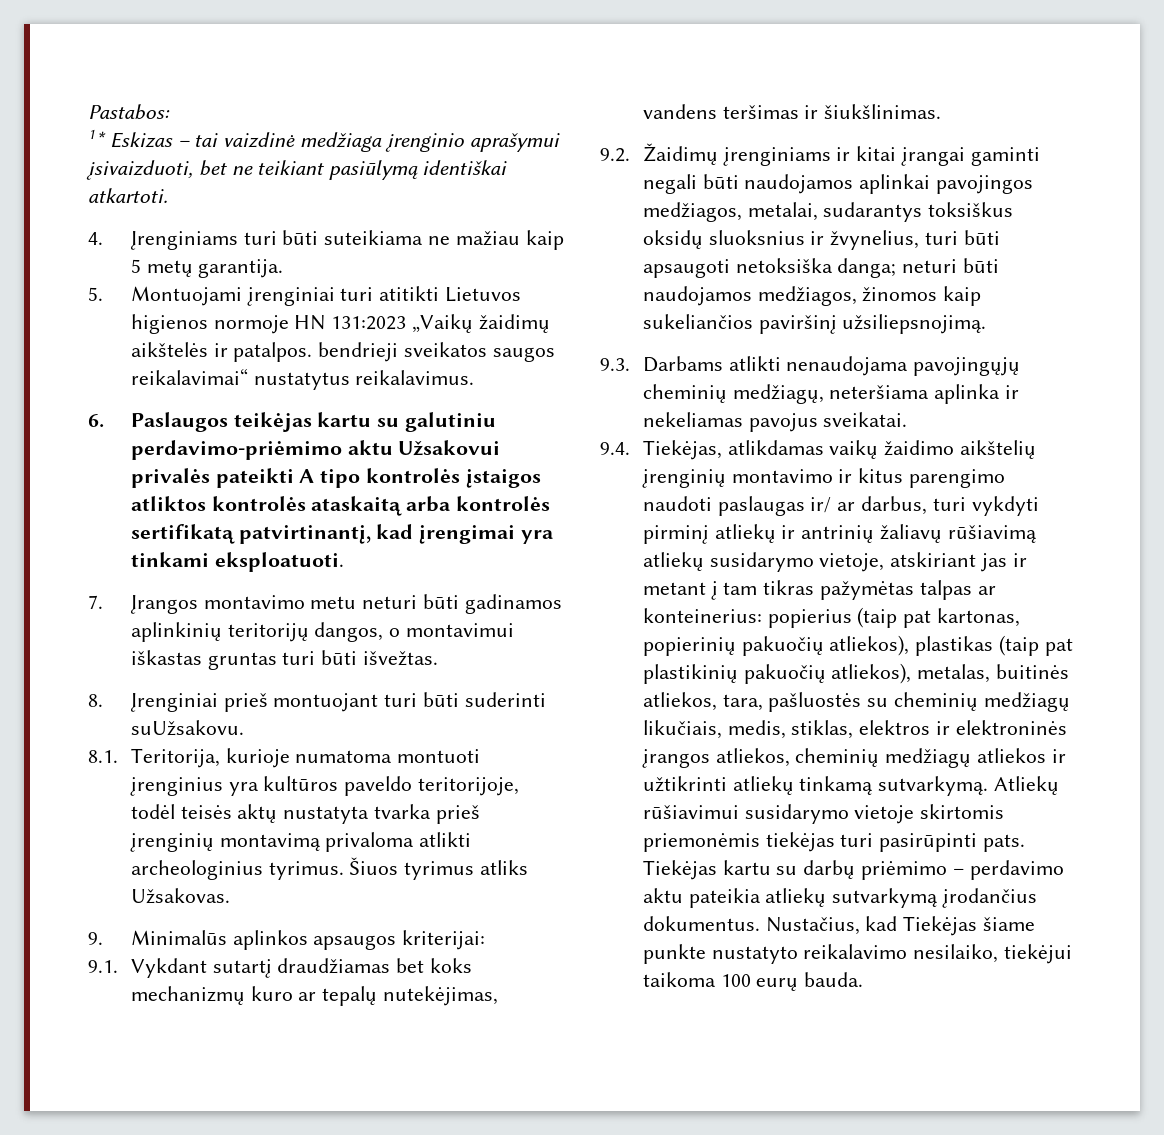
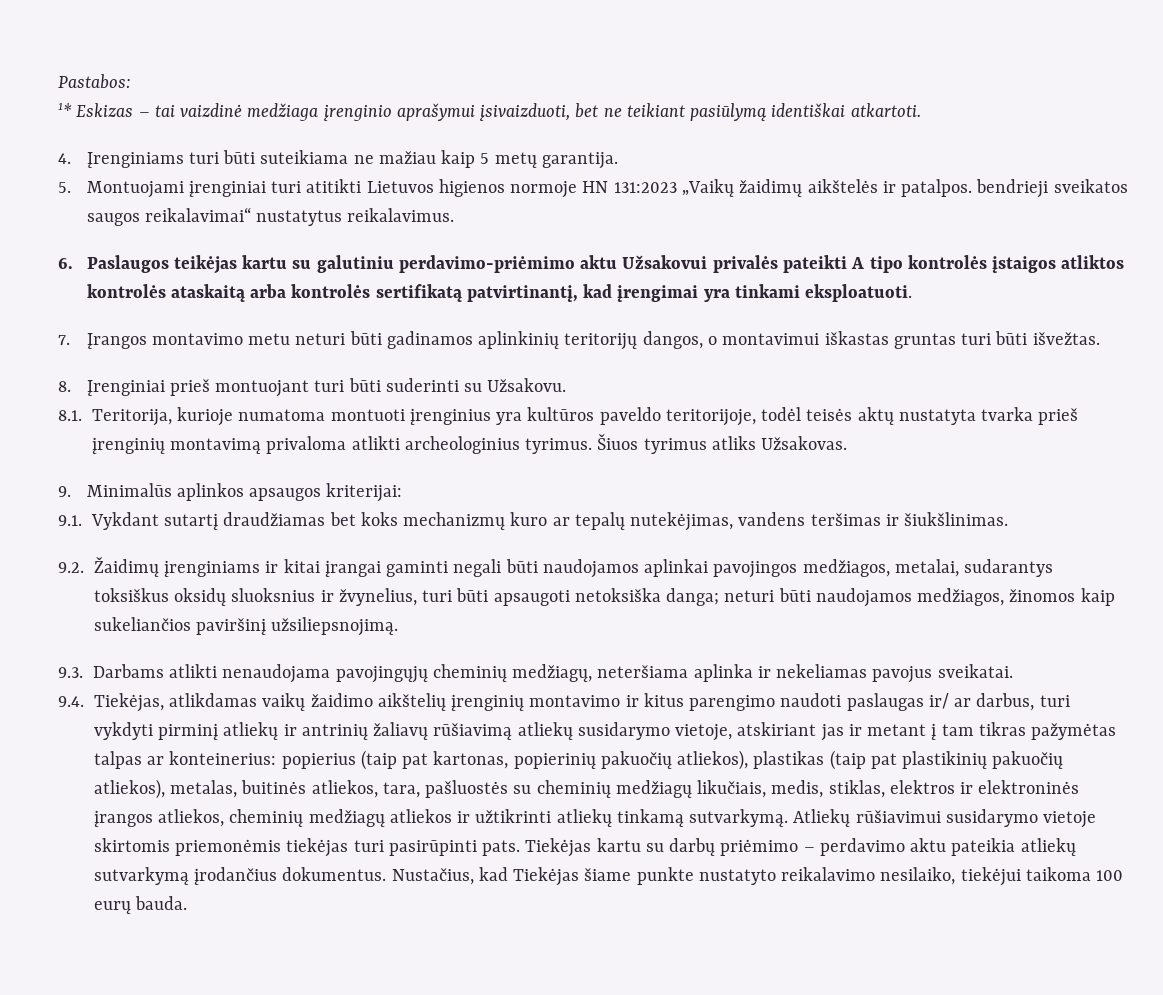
- 8. Įrenginiai prieš montuojant turi būti suderinti suUžsakovu.
+ 8. Įrenginiai prieš montuojant turi būti suderinti su Užsakovu.

